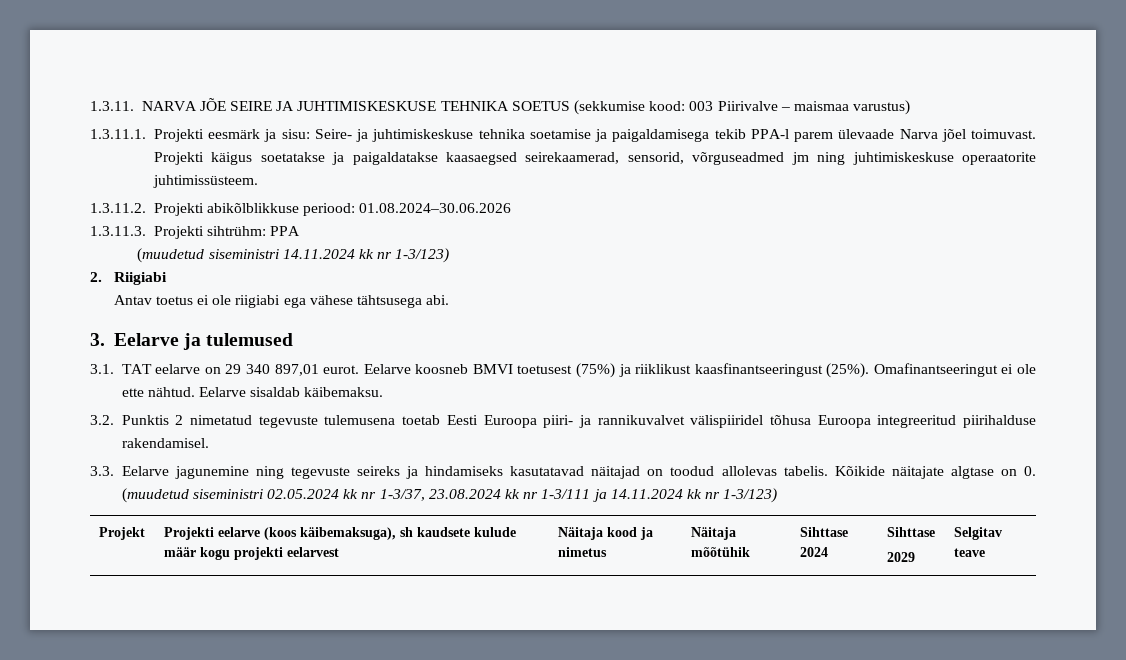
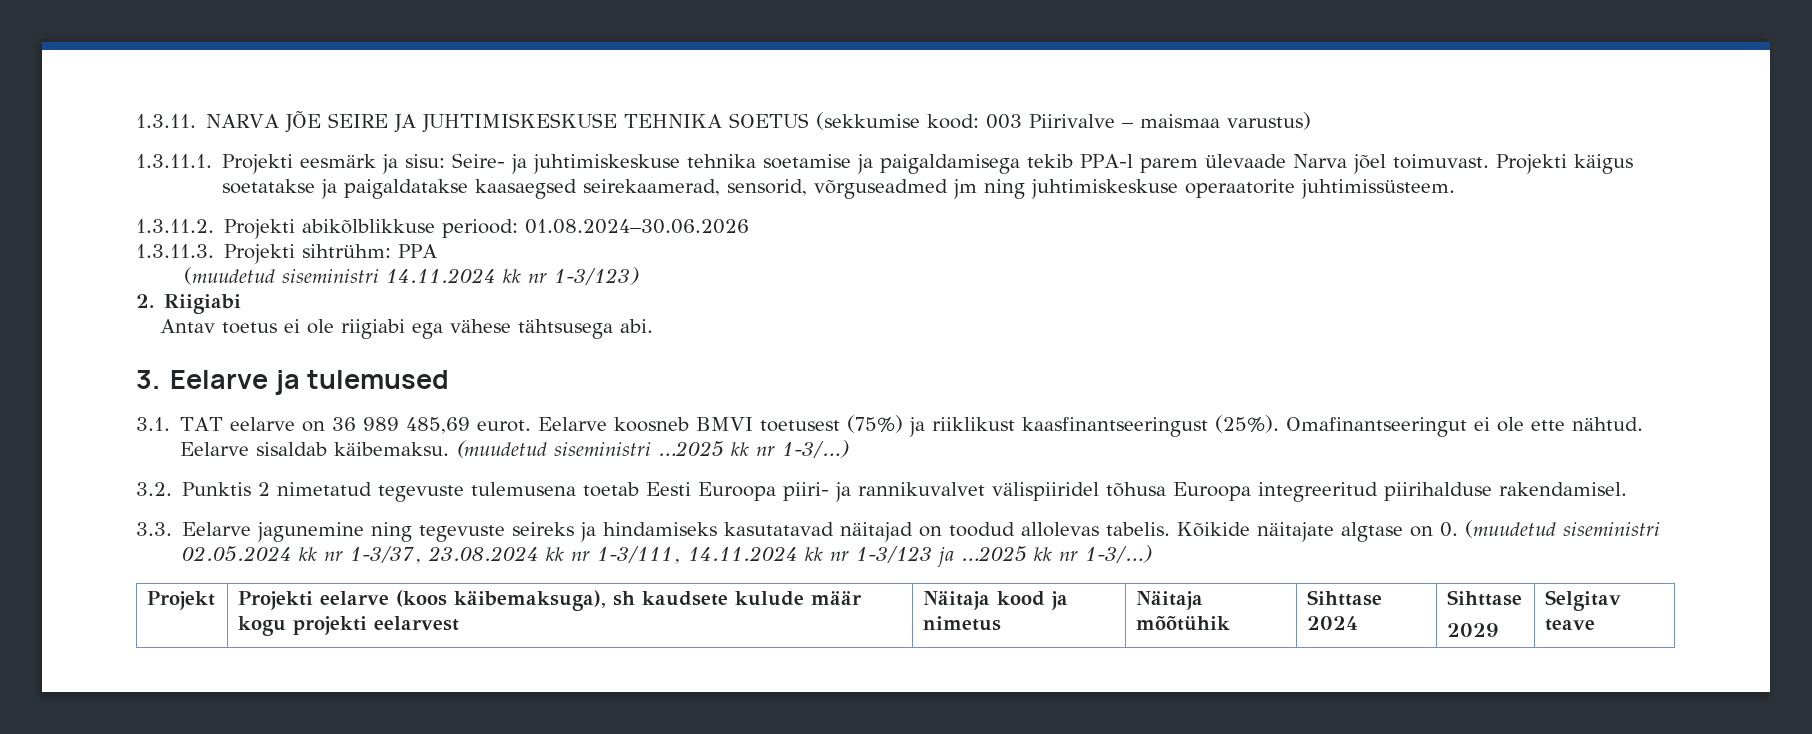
- 3.1. TAT eelarve on 29 340 897,01 eurot.
+ 3.1. TAT eelarve on 36 989 485,69 eurot.
+ (muudetud siseministri …2025 kk nr 1-3/…)
- Kõikide näitajate algtase on 0. (muudetud siseministri 02.05.2024 kk nr 1-3/37, 23.08.2024 kk nr 1-3/111 ja 14.11.2024 kk nr 1-3/123)
+ Kõikide näitajate algtase on 0. (muudetud siseministri 02.05.2024 kk nr 1-3/37, 23.08.2024 kk nr 1-3/111, 14.11.2024 kk nr 1-3/123 ja …2025 kk nr 1-3/…)

